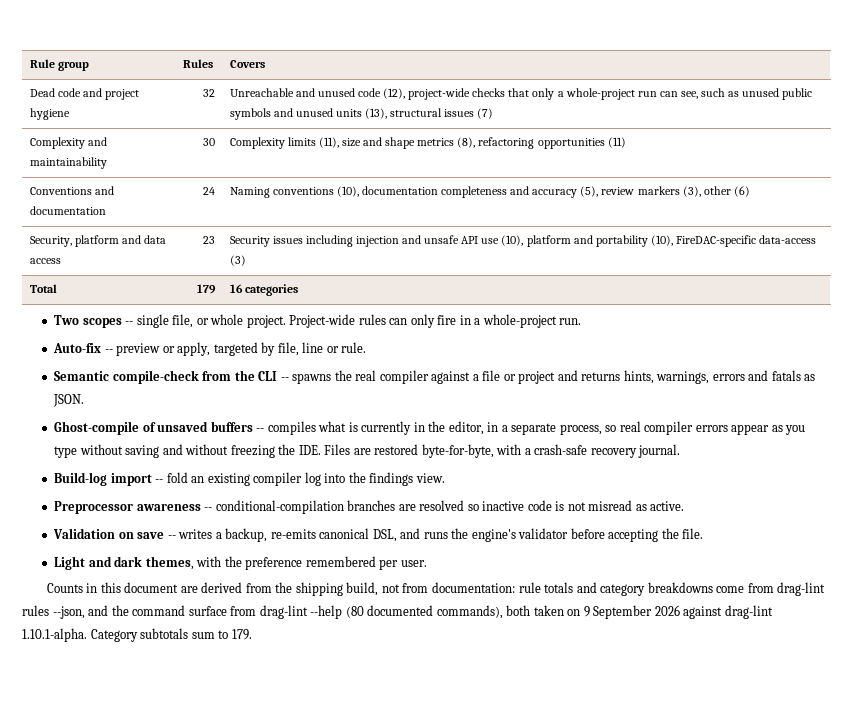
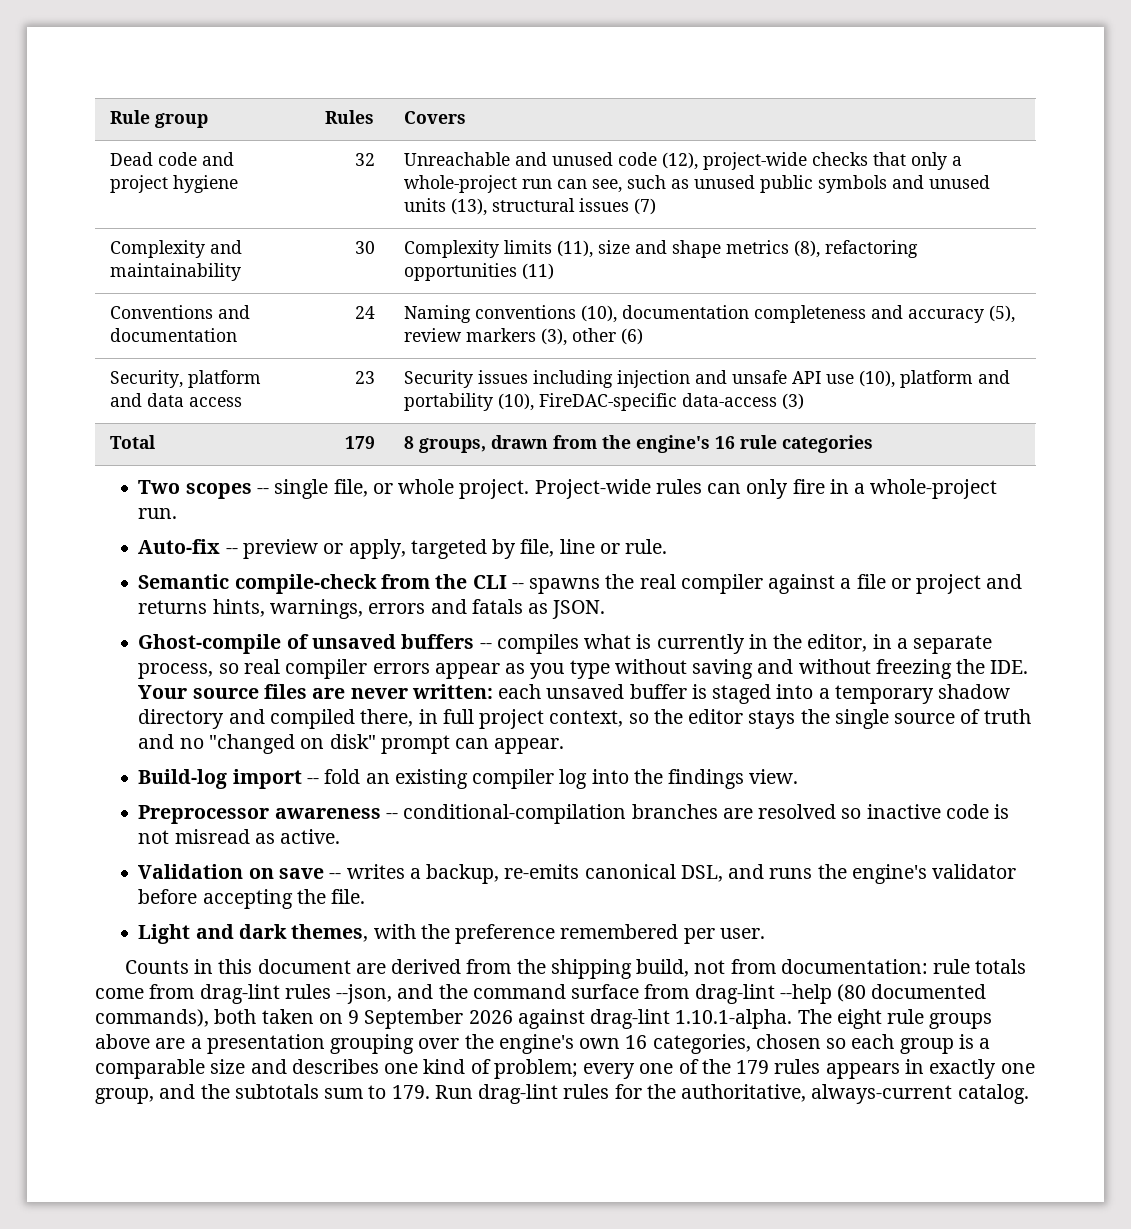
- Total | 179 | 16 categories
+ Total | 179 | 8 groups, drawn from the engine's 16 rule categories
- Ghost-compile of unsaved buffers -- compiles what is currently in the editor, in a separate process, so real compiler errors appear as you type without saving and without freezing the IDE. Files are restored byte-for-byte, with a crash-safe recovery journal.
+ Ghost-compile of unsaved buffers -- compiles what is currently in the editor, in a separate process, so real compiler errors appear as you type without saving and without freezing the IDE. Your source files are never written: each unsaved buffer is staged into a temporary shadow directory and compiled there, in full project context, so the editor stays the single source of truth and no "changed on disk" prompt can appear.
- Counts in this document are derived from the shipping build, not from documentation: rule totals and category breakdowns come from drag-lint rules --json, and the command surface from drag-lint --help (80 documented commands), both taken on 9 September 2026 against drag-lint 1.10.1-alpha. Category subtotals sum to 179.
+ Counts in this document are derived from the shipping build, not from documentation: rule totals come from drag-lint rules --json, and the command surface from drag-lint --help (80 documented commands), both taken on 9 September 2026 against drag-lint 1.10.1-alpha. The eight rule groups above are a presentation grouping over the engine's own 16 categories, chosen so each group is a comparable size and describes one kind of problem; every one of the 179 rules appears in exactly one group, and the subtotals sum to 179. Run drag-lint rules for the authoritative, always-current catalog.

